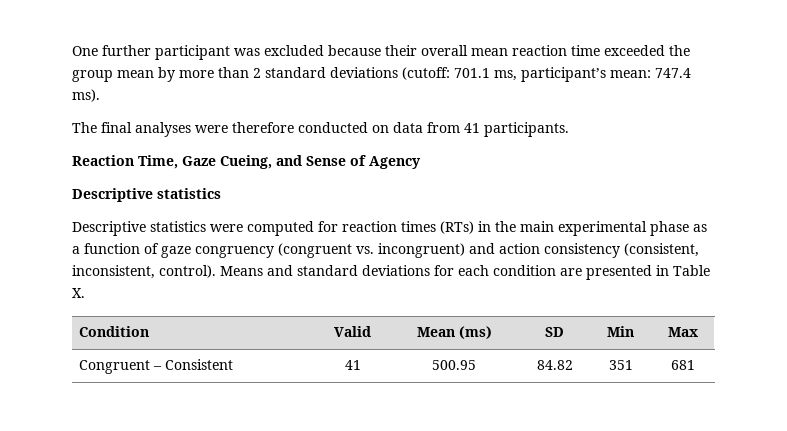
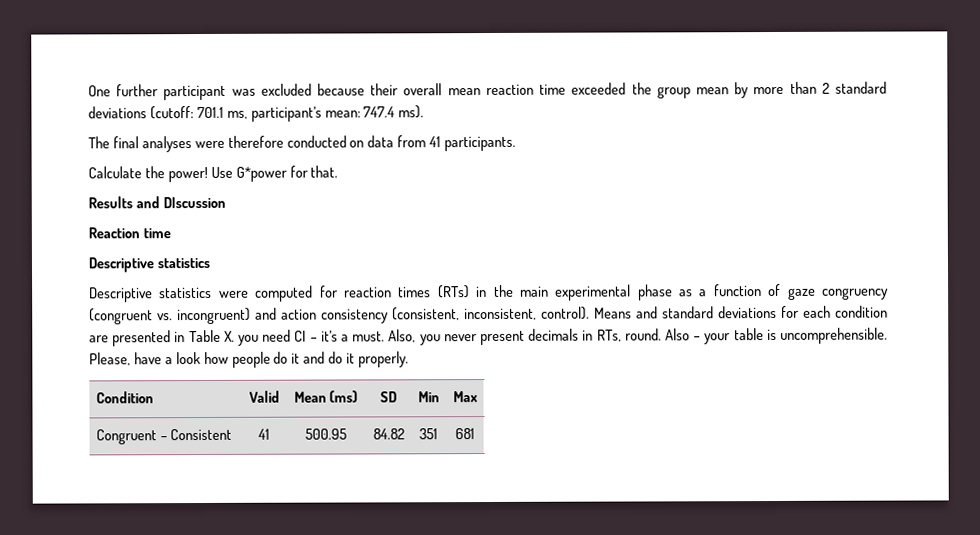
- Reaction Time, Gaze Cueing, and Sense of Agency
+ Calculate the power! Use G*power for that.
+ Results and DIscussion
+ Reaction time
- Means and standard deviations for each condition are presented in Table X.
+ Means and standard deviations for each condition are presented in Table X. you need CI – it’s a must. Also, you never present decimals in RTs, round. Also – your table is uncomprehensible. Please, have a look how people do it and do it properly.

